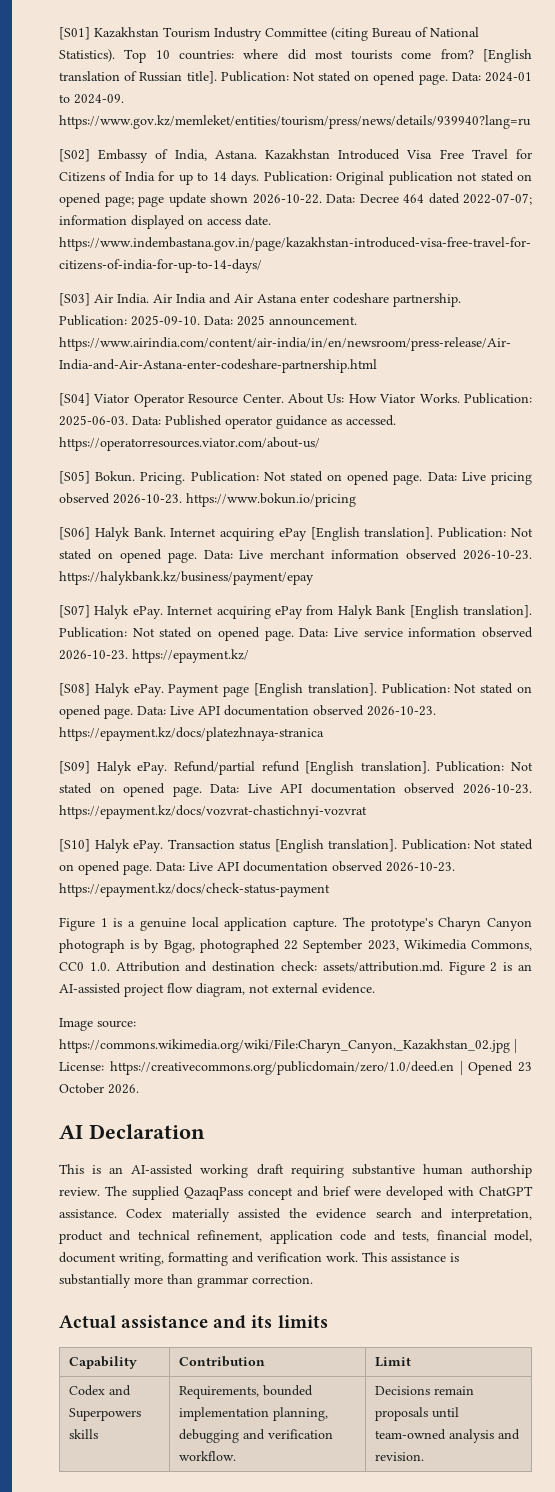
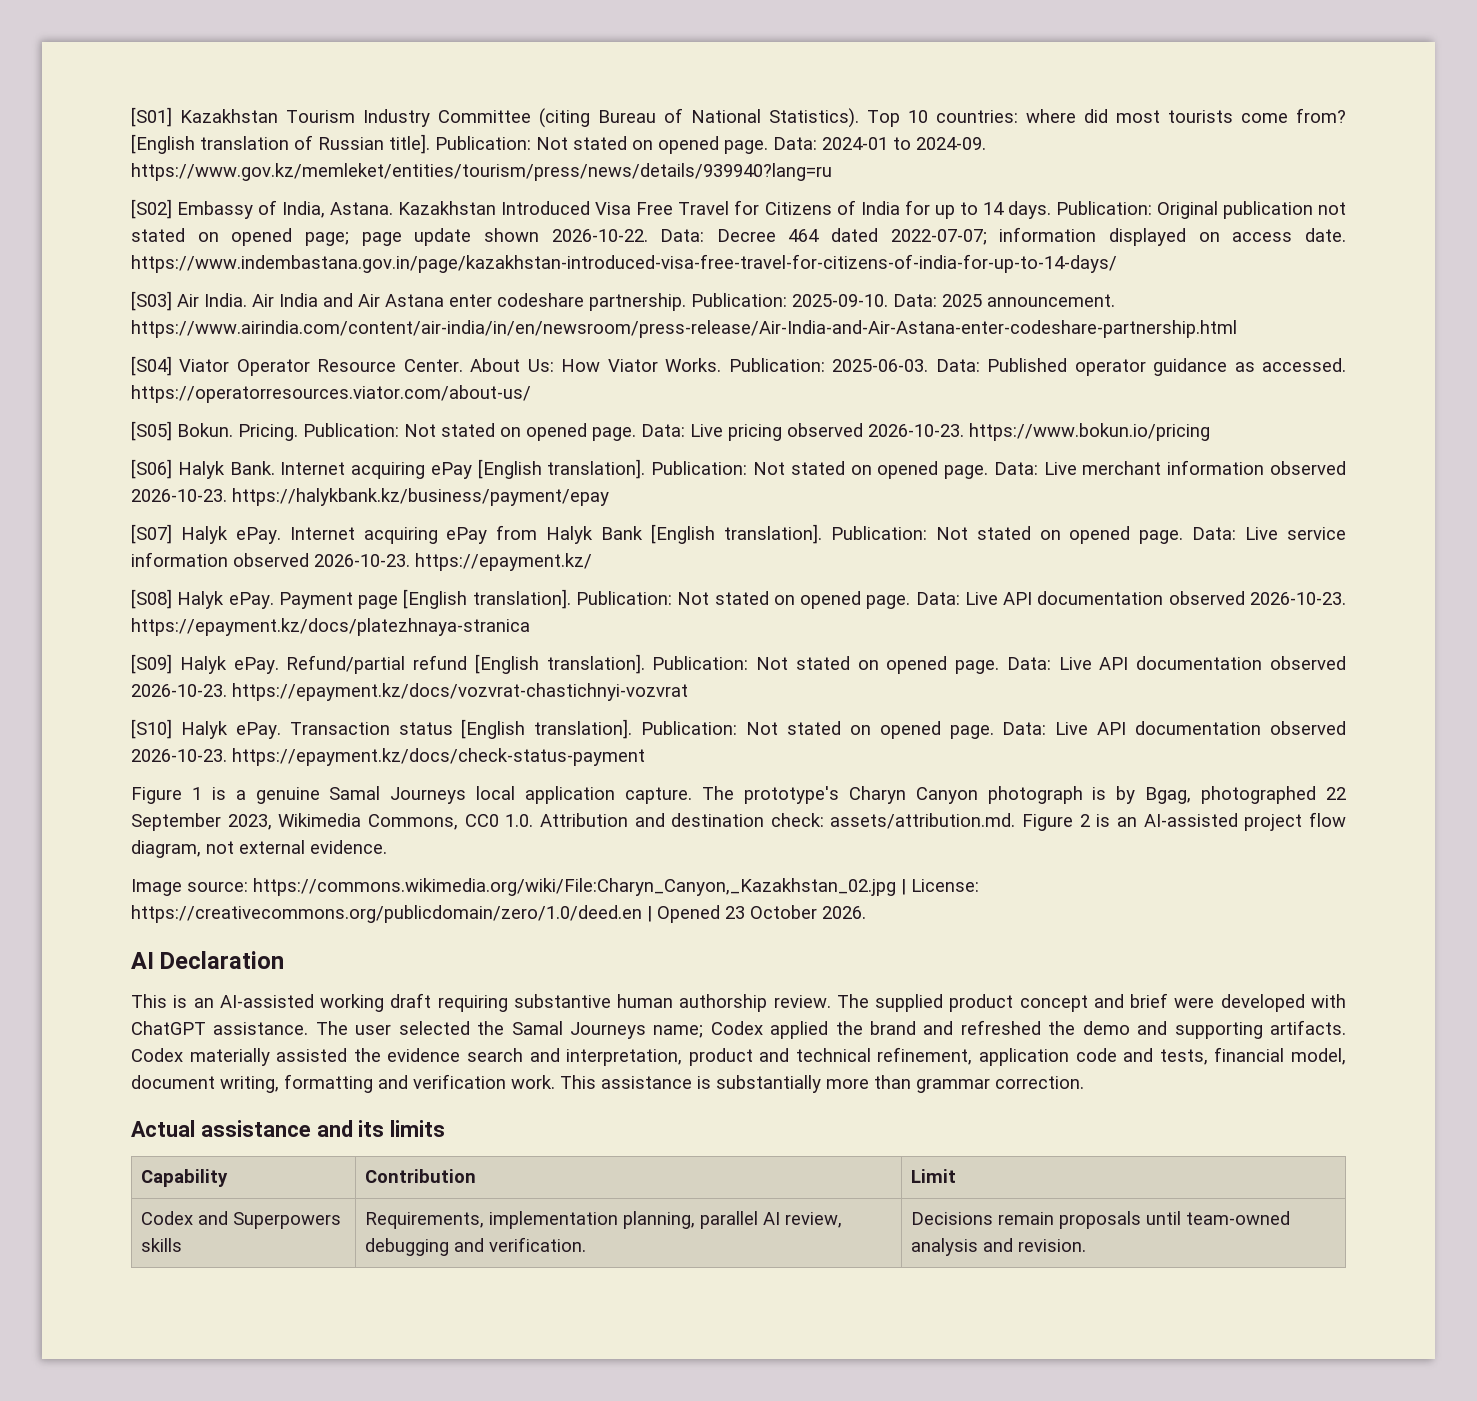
- Figure 1 is a genuine local application capture.
+ Figure 1 is a genuine Samal Journeys local application capture.
- The supplied QazaqPass concept and brief were developed with ChatGPT assistance.
+ The supplied product concept and brief were developed with ChatGPT assistance.
+ The user selected the Samal Journeys name; Codex applied the brand and refreshed the demo and supporting artifacts.
- Codex and Superpowers skills | Requirements, bounded implementation planning, debugging and verification workflow. | Decisions remain proposals until team-owned analysis and revision.
+ Codex and Superpowers skills | Requirements, implementation planning, parallel AI review, debugging and verification. | Decisions remain proposals until team-owned analysis and revision.

